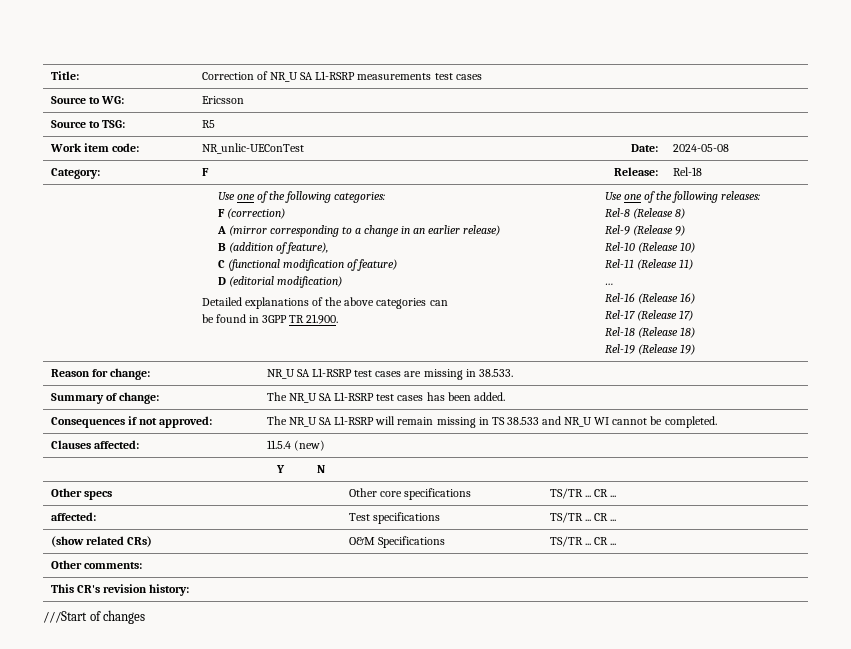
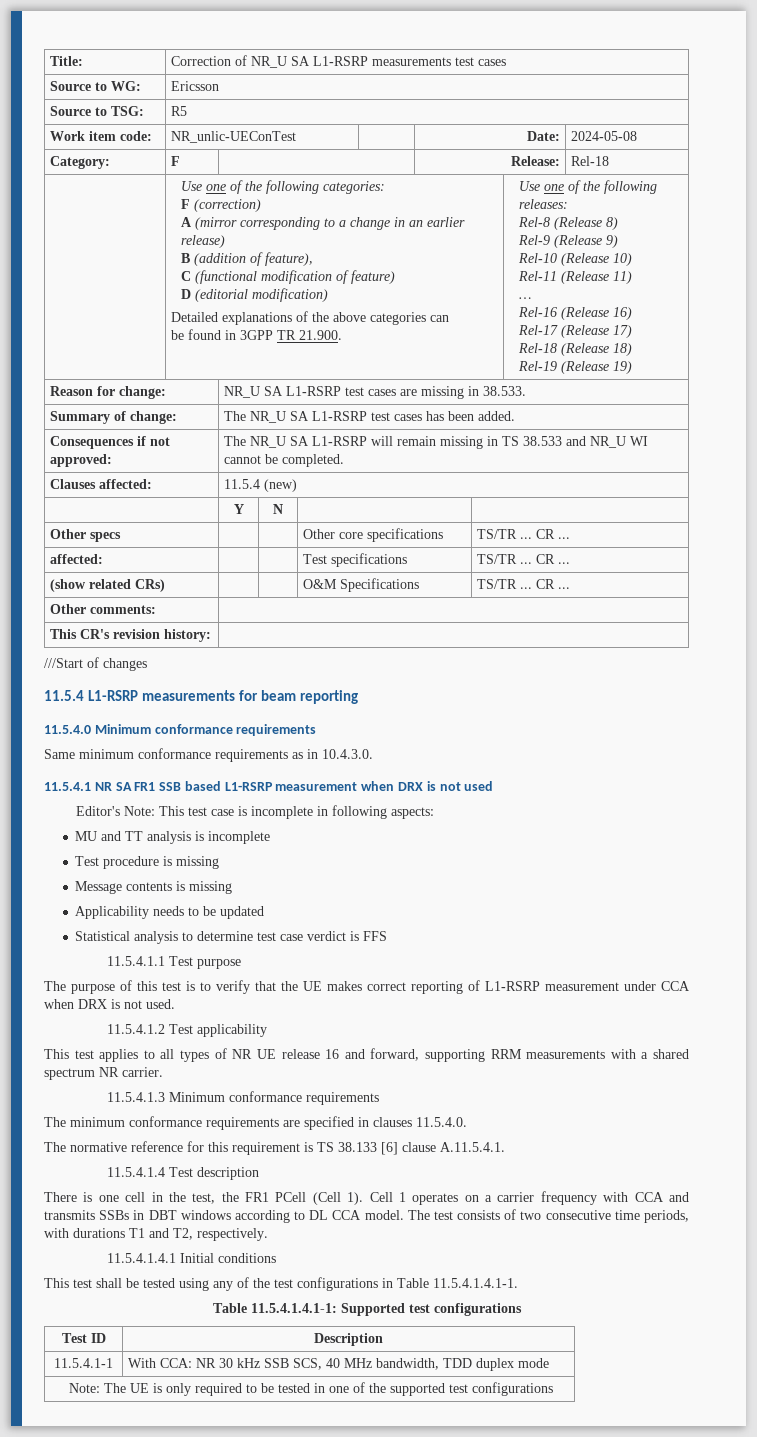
+ 11.5.4 L1-RSRP measurements for beam reporting
+ 11.5.4.0 Minimum conformance requirements
+ Same minimum conformance requirements as in 10.4.3.0.
+ 11.5.4.1 NR SA FR1 SSB based L1-RSRP measurement when DRX is not used
+ Editor's Note: This test case is incomplete in following aspects:
+ MU and TT analysis is incomplete
+ Test procedure is missing
+ Message contents is missing
+ Applicability needs to be updated
+ Statistical analysis to determine test case verdict is FFS
+ 11.5.4.1.1 Test purpose
+ The purpose of this test is to verify that the UE makes correct reporting of L1-RSRP measurement under CCA when DRX is not used.
+ 11.5.4.1.2 Test applicability
+ This test applies to all types of NR UE release 16 and forward, supporting RRM measurements with a shared spectrum NR carrier.
+ 11.5.4.1.3 Minimum conformance requirements
+ The minimum conformance requirements are specified in clauses 11.5.4.0.
+ The normative reference for this requirement is TS 38.133 [6] clause A.11.5.4.1.
+ 11.5.4.1.4 Test description
+ There is one cell in the test, the FR1 PCell (Cell 1). Cell 1 operates on a carrier frequency with CCA and transmits SSBs in DBT windows according to DL CCA model. The test consists of two consecutive time periods, with durations T1 and T2, respectively.
+ 11.5.4.1.4.1 Initial conditions
+ This test shall be tested using any of the test configurations in Table 11.5.4.1.4.1-1.
+ Table 11.5.4.1.4.1-1: Supported test configurations
+ Test ID | Description
+ 11.5.4.1-1 | With CCA: NR 30 kHz SSB SCS, 40 MHz bandwidth, TDD duplex mode
+ Note: The UE is only required to be tested in one of the supported test configurations

